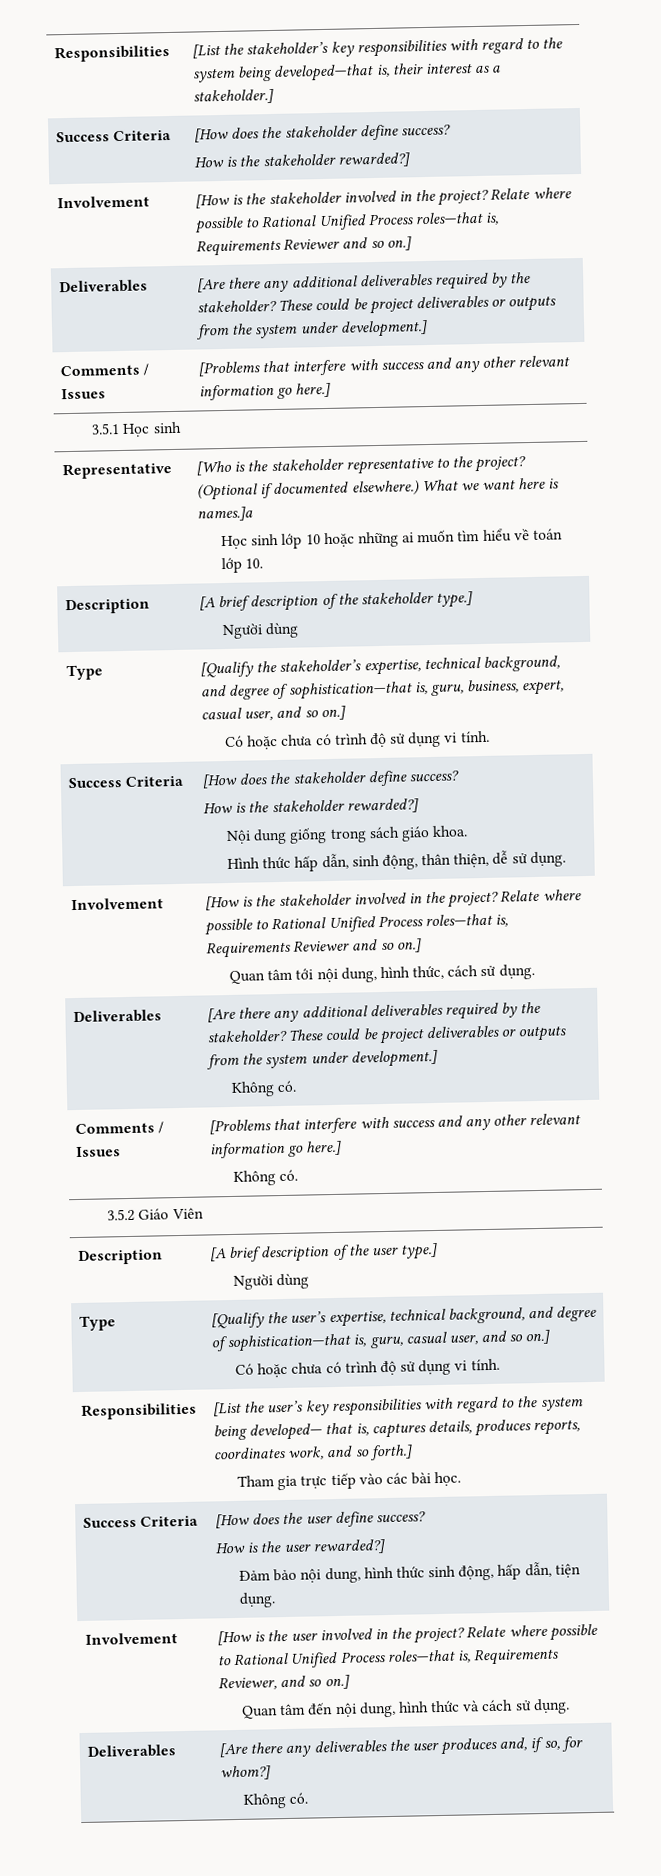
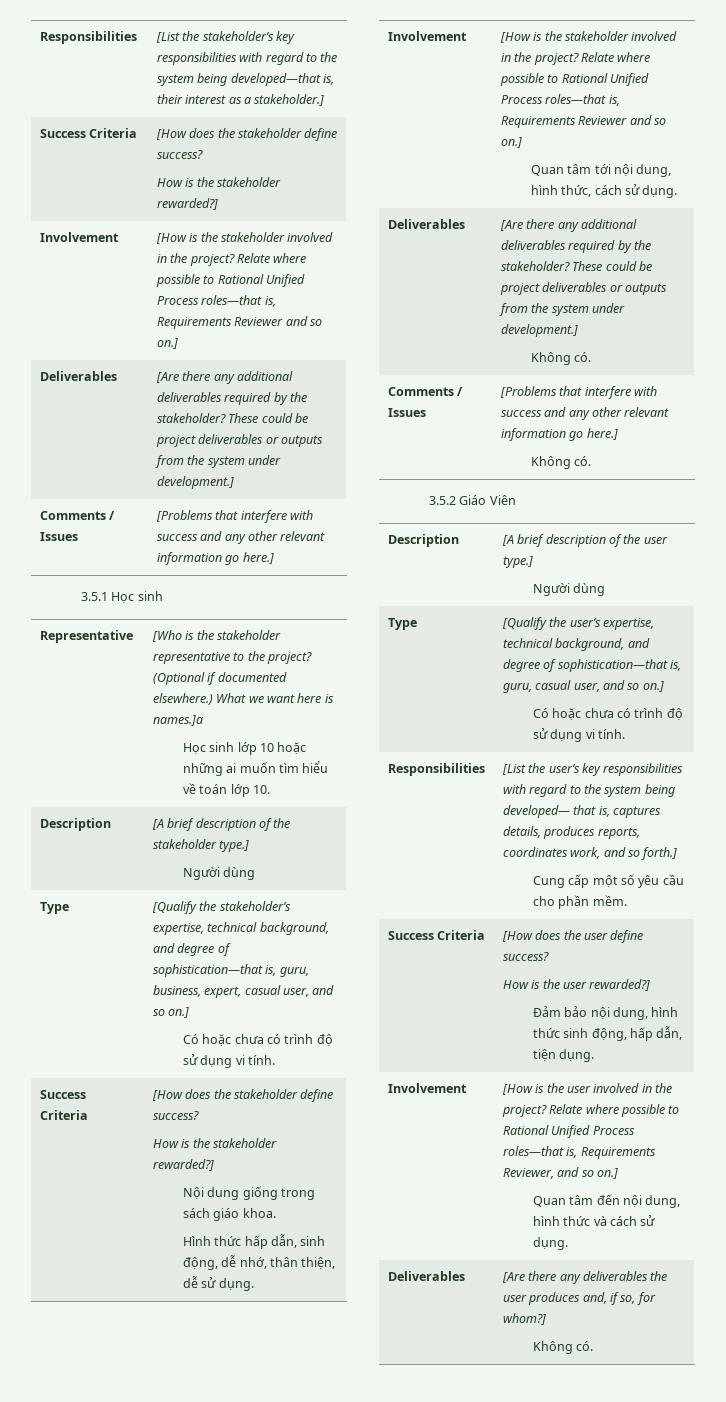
  Type | [Qualify the stakeholder’s expertise, technical background, and degree of sophistication—that is, guru, business, expert, casual user, and so on.]
  Có hoặc chưa có trình độ sử dụng vi tính.
  Success Criteria | [How does the stakeholder define success?
  How is the stakeholder rewarded?]
  Nội dung giống trong sách giáo khoa.
- Hình thức hấp dẫn, sinh động, thân thiện, dễ sử dụng.
+ Hình thức hấp dẫn, sinh động, dễ nhớ, thân thiện, dễ sử dụng.
  Responsibilities | [List the user’s key responsibilities with regard to the system being developed— that is, captures details, produces reports, coordinates work, and so forth.]
- Tham gia trực tiếp vào các bài học.
+ Cung cấp một số yêu cầu cho phần mềm.

